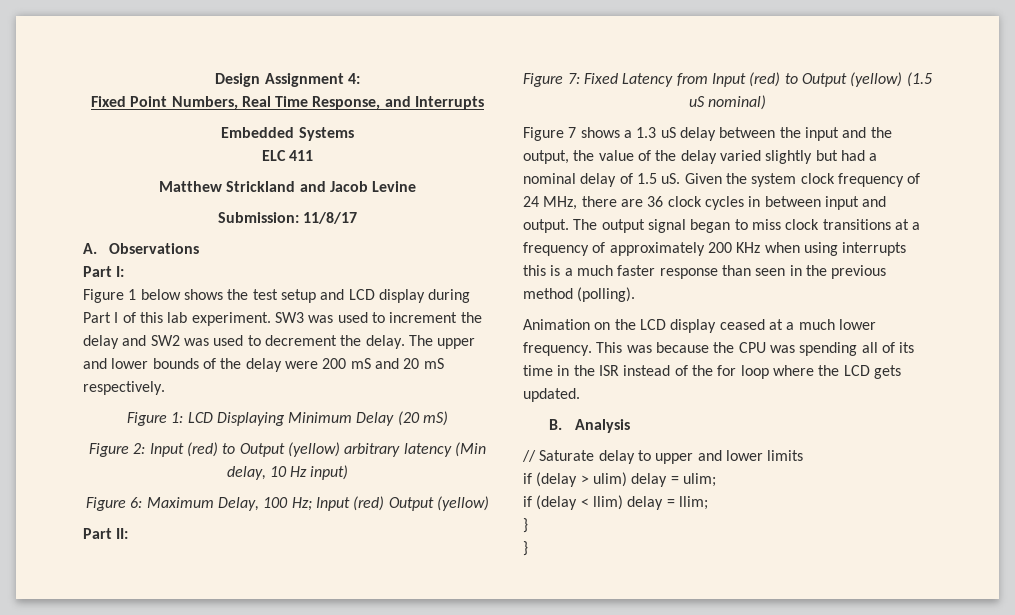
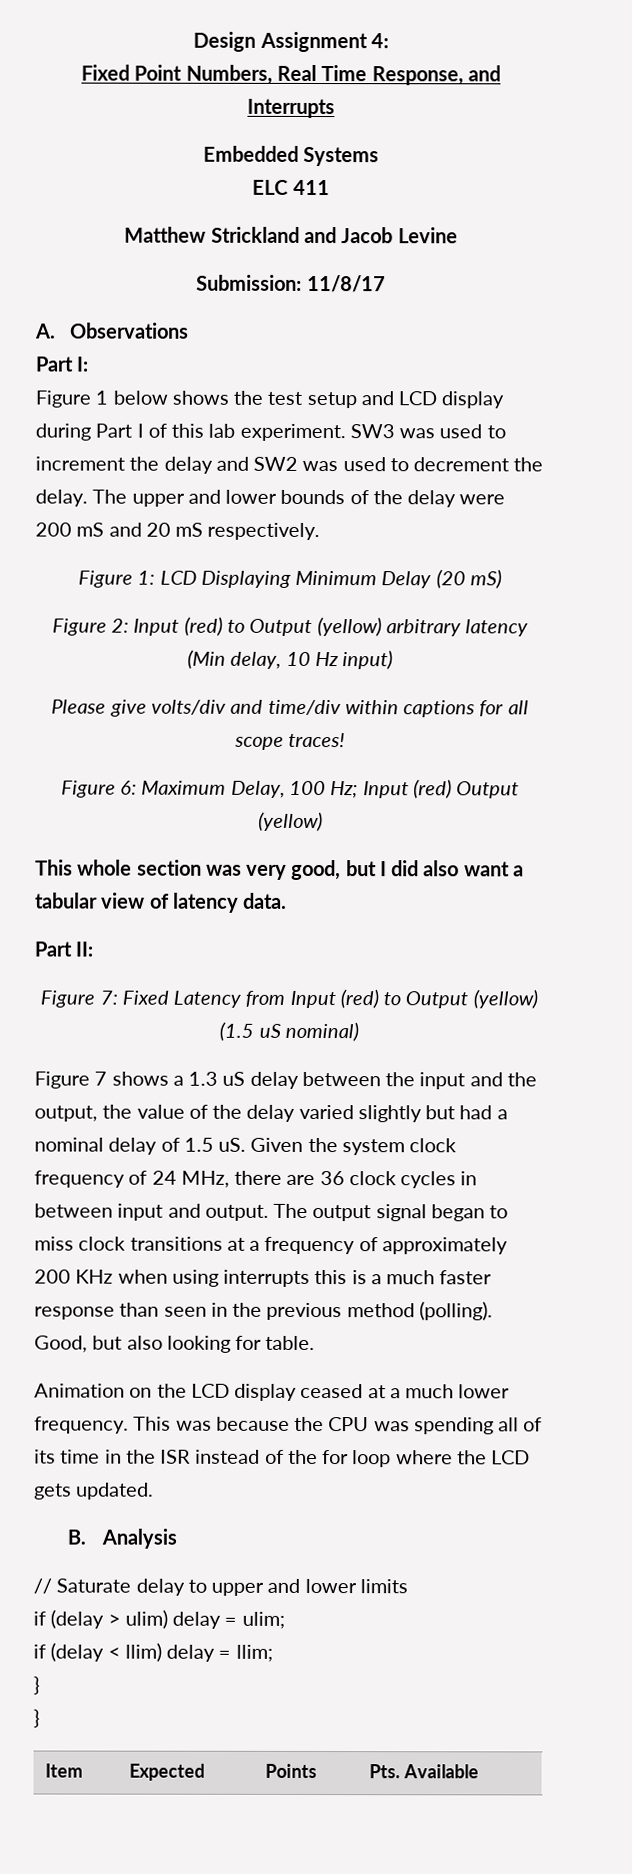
+ Please give volts/div and time/div within captions for all scope traces!
+ This whole section was very good, but I did also want a tabular view of latency data.
+ Good, but also looking for table.
+ Item | Expected | Points | Pts. Available

